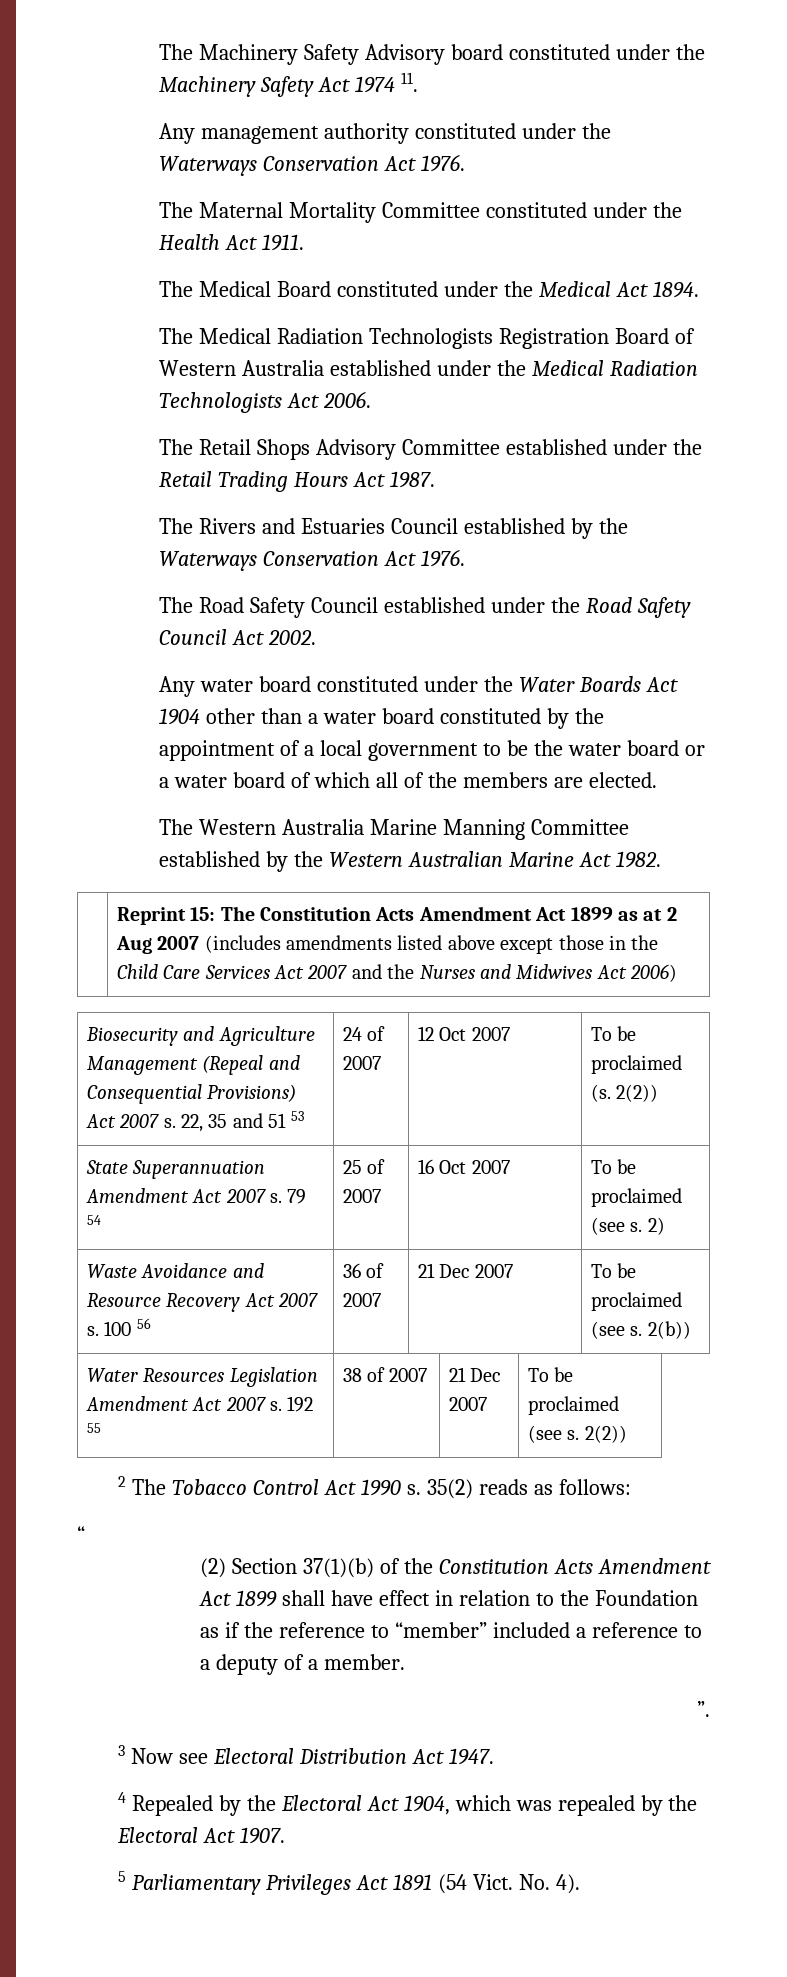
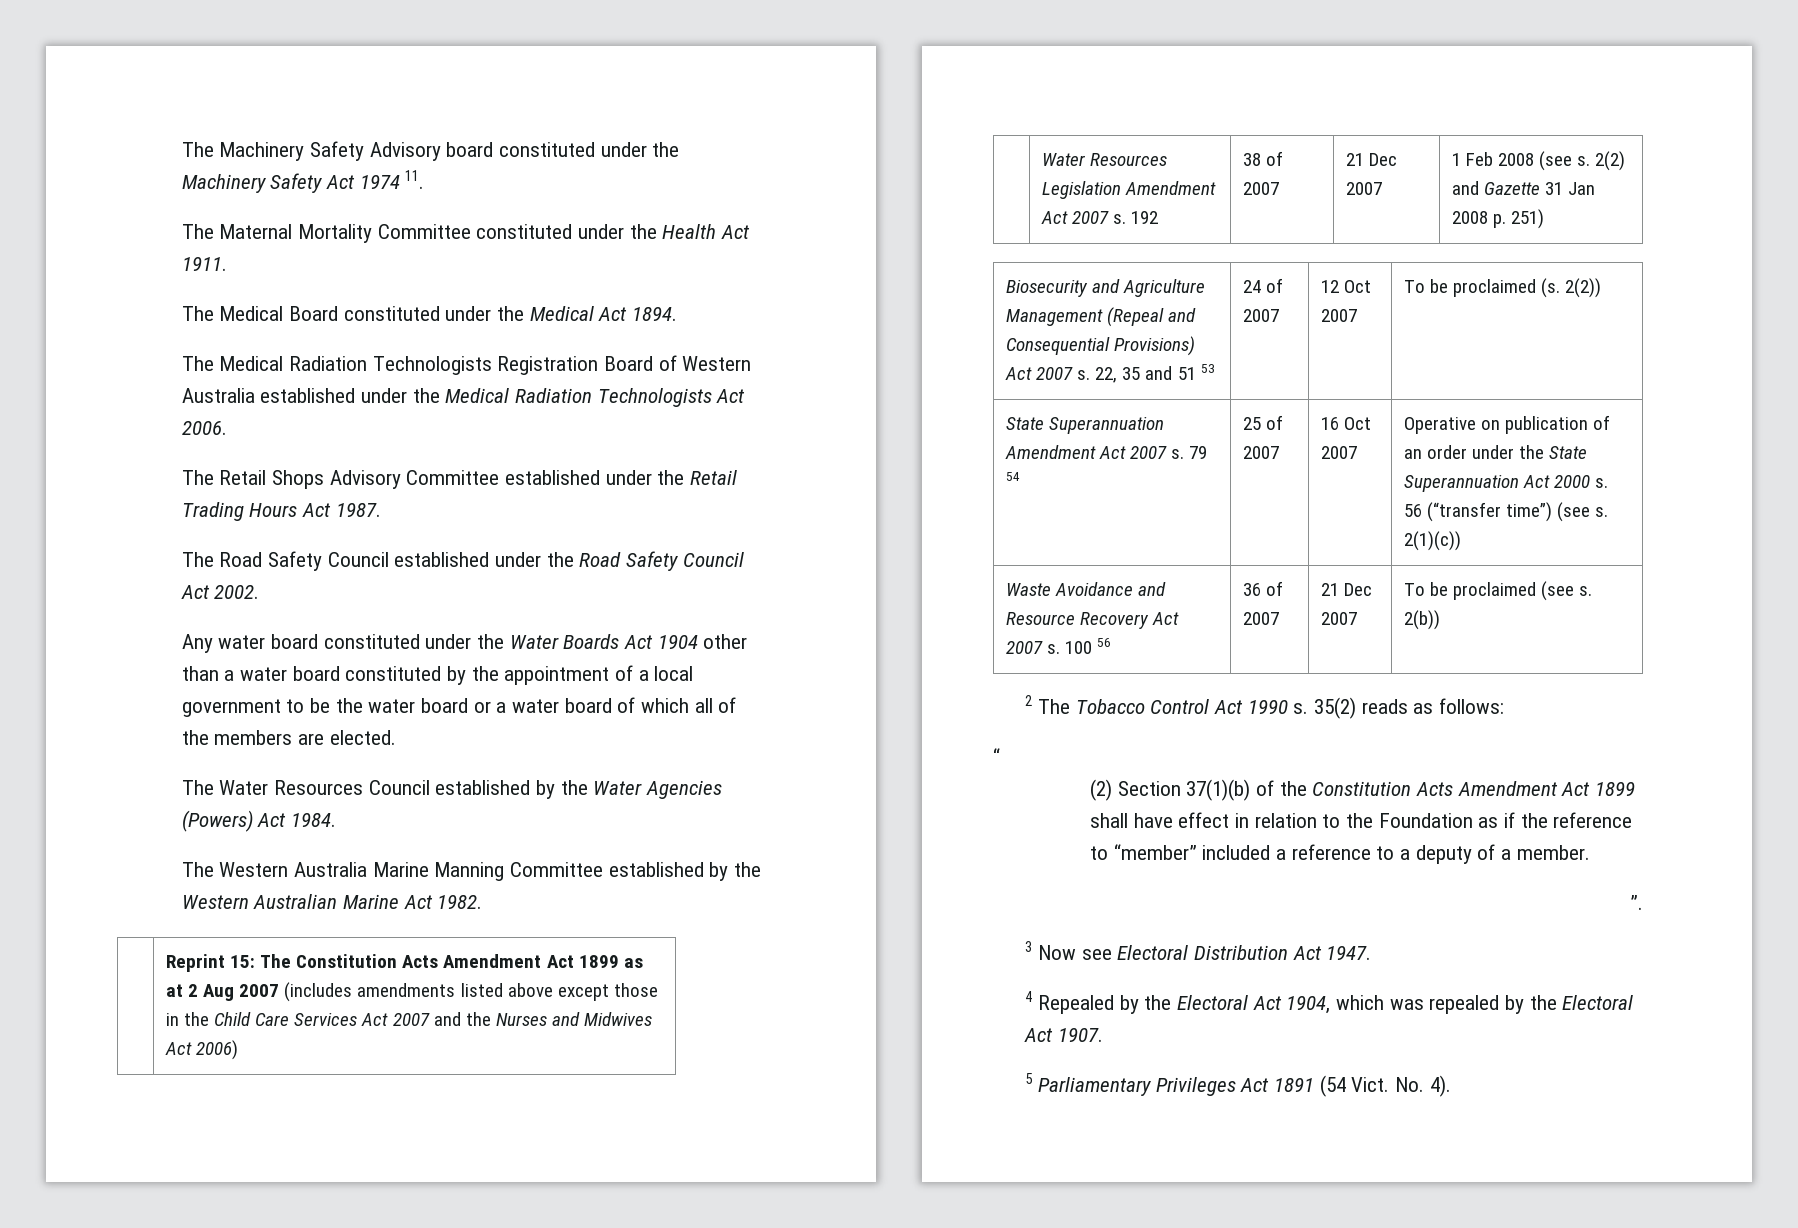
- Any management authority constituted under the Waterways Conservation Act 1976.
- The Rivers and Estuaries Council established by the Waterways Conservation Act 1976.
+ The Water Resources Council established by the Water Agencies (Powers) Act 1984.
+ | Water Resources Legislation Amendment Act 2007 s. 192 | 38 of 2007 | 21 Dec 2007 | 1 Feb 2008 (see s. 2(2) and Gazette 31 Jan 2008 p. 251)
- State Superannuation Amendment Act 2007 s. 79 54 | 25 of 2007 | 16 Oct 2007 | To be proclaimed (see s. 2)
+ State Superannuation Amendment Act 2007 s. 79 54 | 25 of 2007 | 16 Oct 2007 | Operative on publication of an order under the State Superannuation Act 2000 s. 56 (“transfer time”) (see s. 2(1)(c))
- Water Resources Legislation Amendment Act 2007 s. 192 55 | 38 of 2007 | 21 Dec 2007 | To be proclaimed (see s. 2(2))

